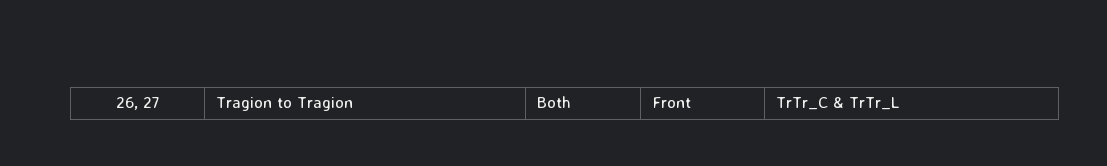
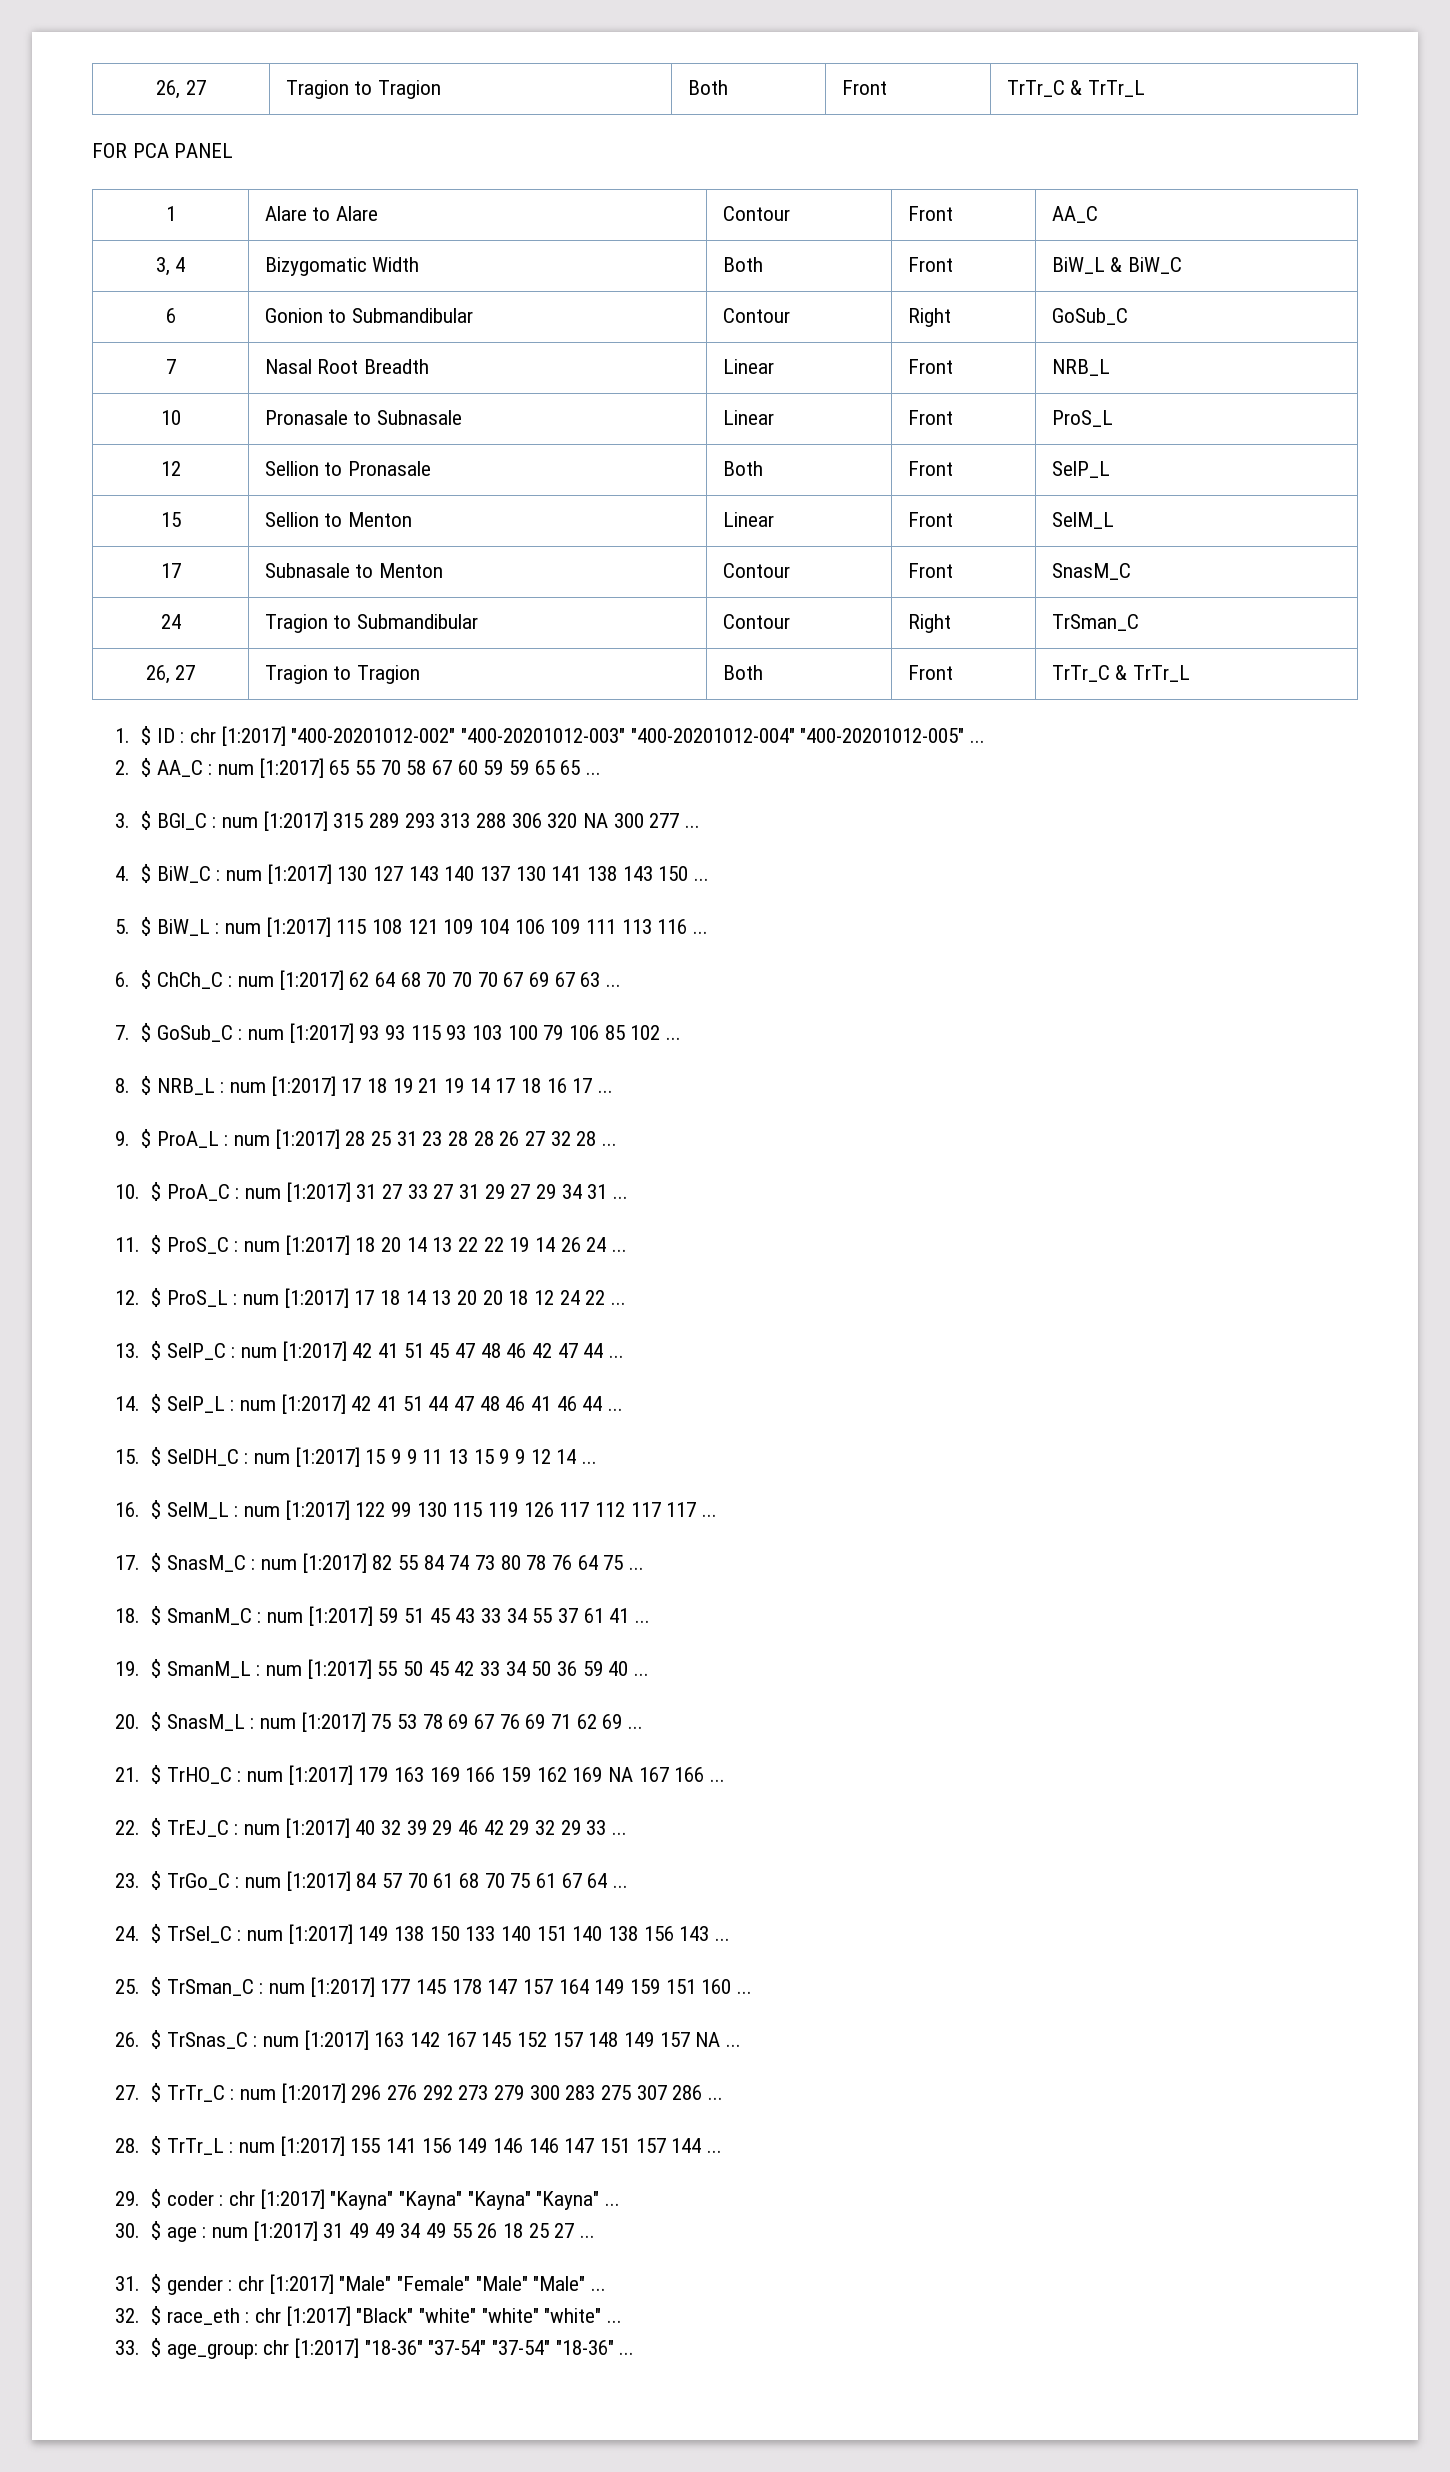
+ FOR PCA PANEL
+ 1 | Alare to Alare | Contour | Front | AA_C
+ 3, 4 | Bizygomatic Width | Both | Front | BiW_L & BiW_C
+ 6 | Gonion to Submandibular | Contour | Right | GoSub_C
+ 7 | Nasal Root Breadth | Linear | Front | NRB_L
+ 10 | Pronasale to Subnasale | Linear | Front | ProS_L
+ 12 | Sellion to Pronasale | Both | Front | SelP_L
+ 15 | Sellion to Menton | Linear | Front | SelM_L
+ 17 | Subnasale to Menton | Contour | Front | SnasM_C
+ 24 | Tragion to Submandibular | Contour | Right | TrSman_C
+ 26, 27 | Tragion to Tragion | Both | Front | TrTr_C & TrTr_L
+ 1. $ ID : chr [1:2017] "400-20201012-002" "400-20201012-003" "400-20201012-004" "400-20201012-005" ...
+ 2. $ AA_C : num [1:2017] 65 55 70 58 67 60 59 59 65 65 ...
+ 3. $ BGl_C : num [1:2017] 315 289 293 313 288 306 320 NA 300 277 ...
+ 4. $ BiW_C : num [1:2017] 130 127 143 140 137 130 141 138 143 150 ...
+ 5. $ BiW_L : num [1:2017] 115 108 121 109 104 106 109 111 113 116 ...
+ 6. $ ChCh_C : num [1:2017] 62 64 68 70 70 70 67 69 67 63 ...
+ 7. $ GoSub_C : num [1:2017] 93 93 115 93 103 100 79 106 85 102 ...
+ 8. $ NRB_L : num [1:2017] 17 18 19 21 19 14 17 18 16 17 ...
+ 9. $ ProA_L : num [1:2017] 28 25 31 23 28 28 26 27 32 28 ...
+ 10. $ ProA_C : num [1:2017] 31 27 33 27 31 29 27 29 34 31 ...
+ 11. $ ProS_C : num [1:2017] 18 20 14 13 22 22 19 14 26 24 ...
+ 12. $ ProS_L : num [1:2017] 17 18 14 13 20 20 18 12 24 22 ...
+ 13. $ SelP_C : num [1:2017] 42 41 51 45 47 48 46 42 47 44 ...
+ 14. $ SelP_L : num [1:2017] 42 41 51 44 47 48 46 41 46 44 ...
+ 15. $ SelDH_C : num [1:2017] 15 9 9 11 13 15 9 9 12 14 ...
+ 16. $ SelM_L : num [1:2017] 122 99 130 115 119 126 117 112 117 117 ...
+ 17. $ SnasM_C : num [1:2017] 82 55 84 74 73 80 78 76 64 75 ...
+ 18. $ SmanM_C : num [1:2017] 59 51 45 43 33 34 55 37 61 41 ...
+ 19. $ SmanM_L : num [1:2017] 55 50 45 42 33 34 50 36 59 40 ...
+ 20. $ SnasM_L : num [1:2017] 75 53 78 69 67 76 69 71 62 69 ...
+ 21. $ TrHO_C : num [1:2017] 179 163 169 166 159 162 169 NA 167 166 ...
+ 22. $ TrEJ_C : num [1:2017] 40 32 39 29 46 42 29 32 29 33 ...
+ 23. $ TrGo_C : num [1:2017] 84 57 70 61 68 70 75 61 67 64 ...
+ 24. $ TrSel_C : num [1:2017] 149 138 150 133 140 151 140 138 156 143 ...
+ 25. $ TrSman_C : num [1:2017] 177 145 178 147 157 164 149 159 151 160 ...
+ 26. $ TrSnas_C : num [1:2017] 163 142 167 145 152 157 148 149 157 NA ...
+ 27. $ TrTr_C : num [1:2017] 296 276 292 273 279 300 283 275 307 286 ...
+ 28. $ TrTr_L : num [1:2017] 155 141 156 149 146 146 147 151 157 144 ...
+ 29. $ coder : chr [1:2017] "Kayna" "Kayna" "Kayna" "Kayna" ...
+ 30. $ age : num [1:2017] 31 49 49 34 49 55 26 18 25 27 ...
+ 31. $ gender : chr [1:2017] "Male" "Female" "Male" "Male" ...
+ 32. $ race_eth : chr [1:2017] "Black" "white" "white" "white" ...
+ 33. $ age_group: chr [1:2017] "18-36" "37-54" "37-54" "18-36" ...

